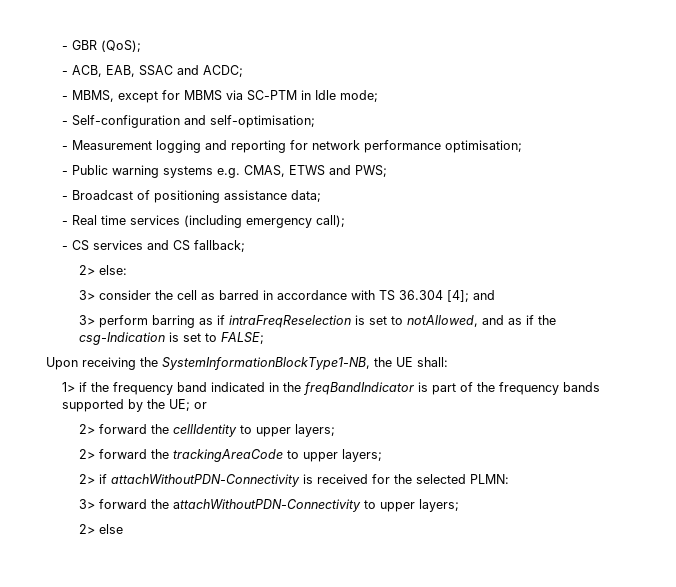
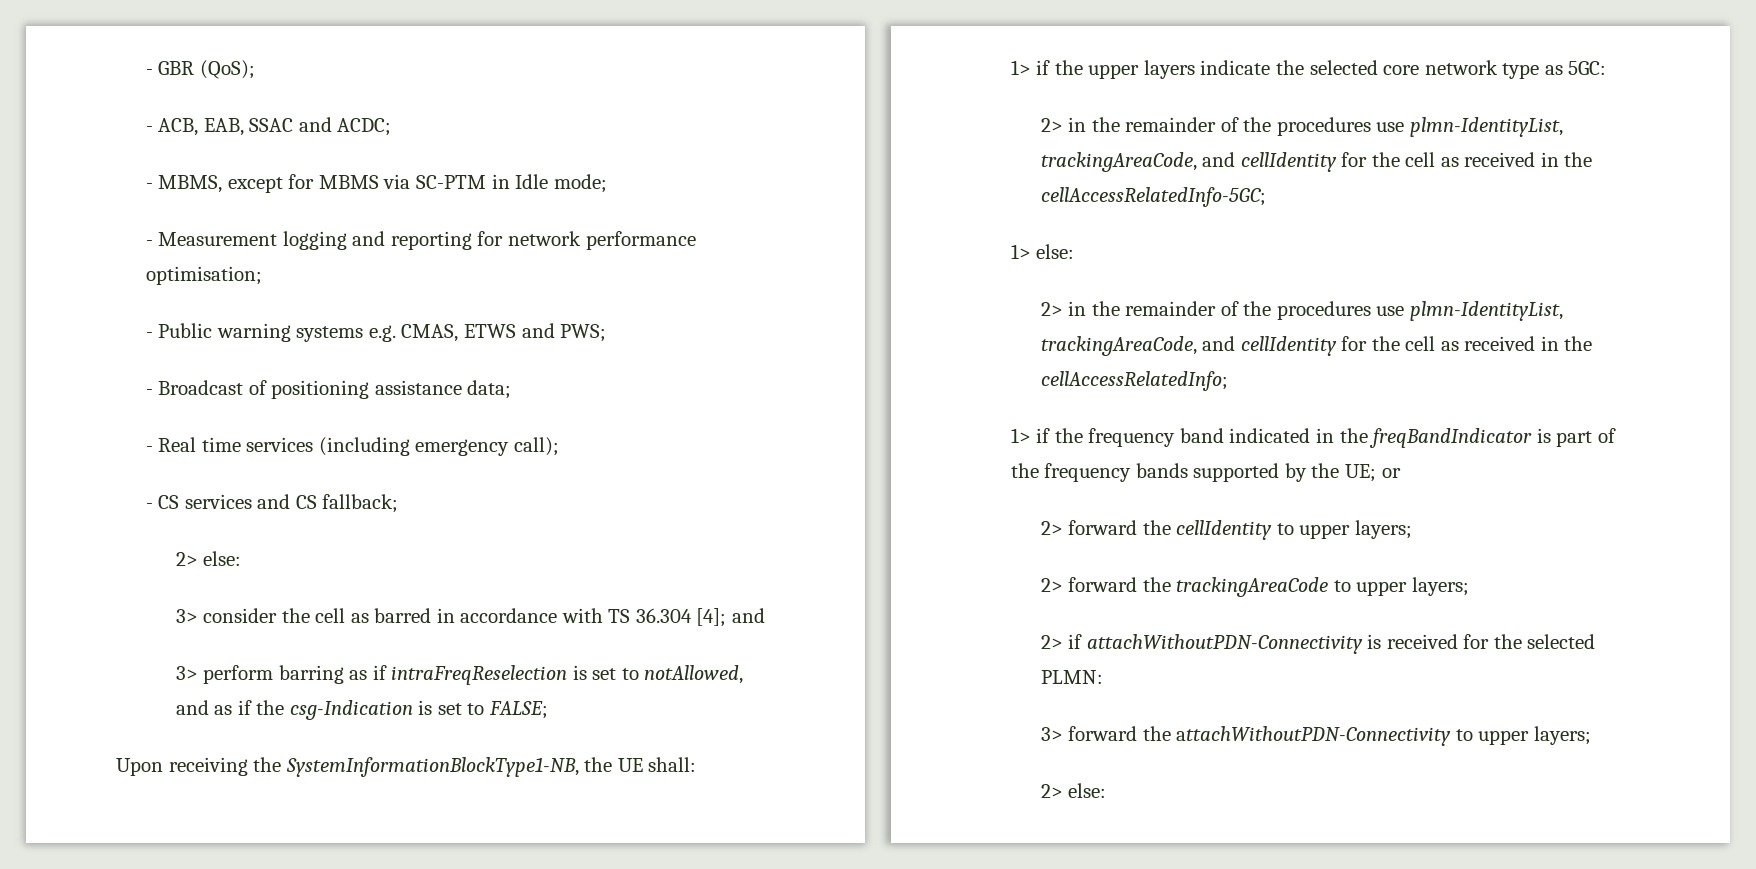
- - Self-configuration and self-optimisation;
+ 1> if the upper layers indicate the selected core network type as 5GC:
+ 2> in the remainder of the procedures use plmn-IdentityList, trackingAreaCode, and cellIdentity for the cell as received in the cellAccessRelatedInfo-5GC;
+ 1> else:
+ 2> in the remainder of the procedures use plmn-IdentityList, trackingAreaCode, and cellIdentity for the cell as received in the cellAccessRelatedInfo;
  3> forward the attachWithoutPDN-Connectivity to upper layers;
- 2> else
+ 2> else:

